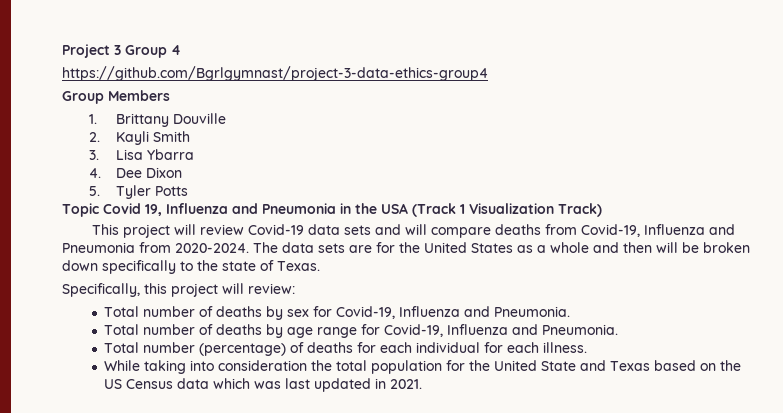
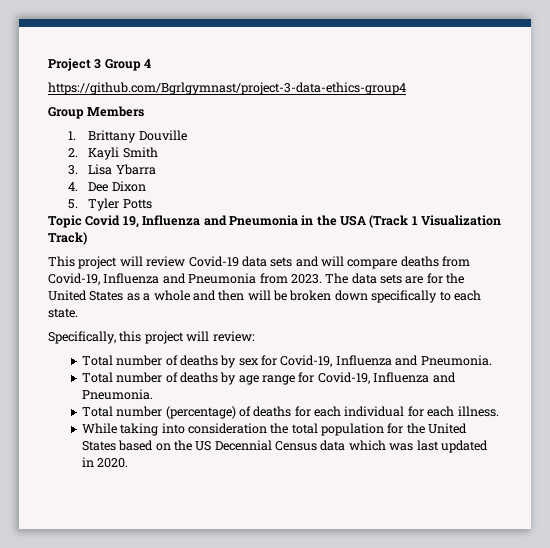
- This project will review Covid-19 data sets and will compare deaths from Covid-19, Influenza and Pneumonia from 2020-2024.
+ This project will review Covid-19 data sets and will compare deaths from Covid-19, Influenza and Pneumonia from 2023.
- The data sets are for the United States as a whole and then will be broken down specifically to the state of Texas.
+ The data sets are for the United States as a whole and then will be broken down specifically to each state.
- While taking into consideration the total population for the United State and Texas based on the US Census data which was last updated in 2021.
+ While taking into consideration the total population for the United States based on the US Decennial Census data which was last updated in 2020.

